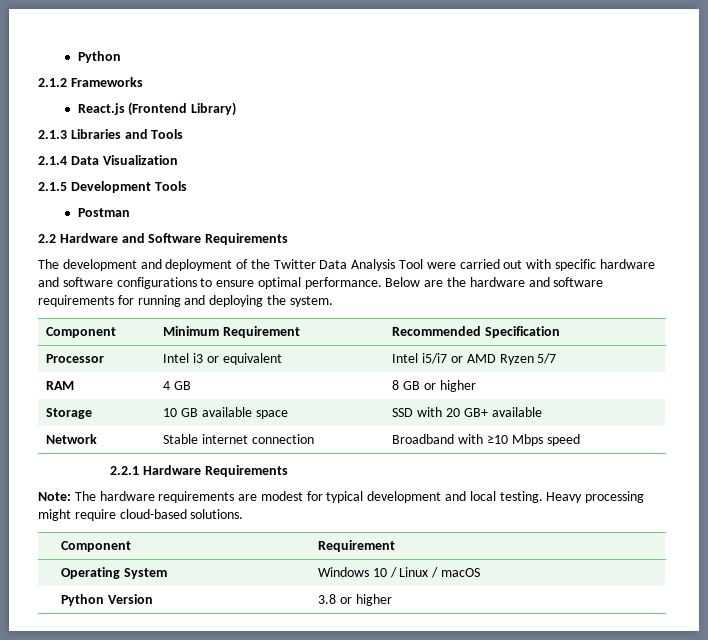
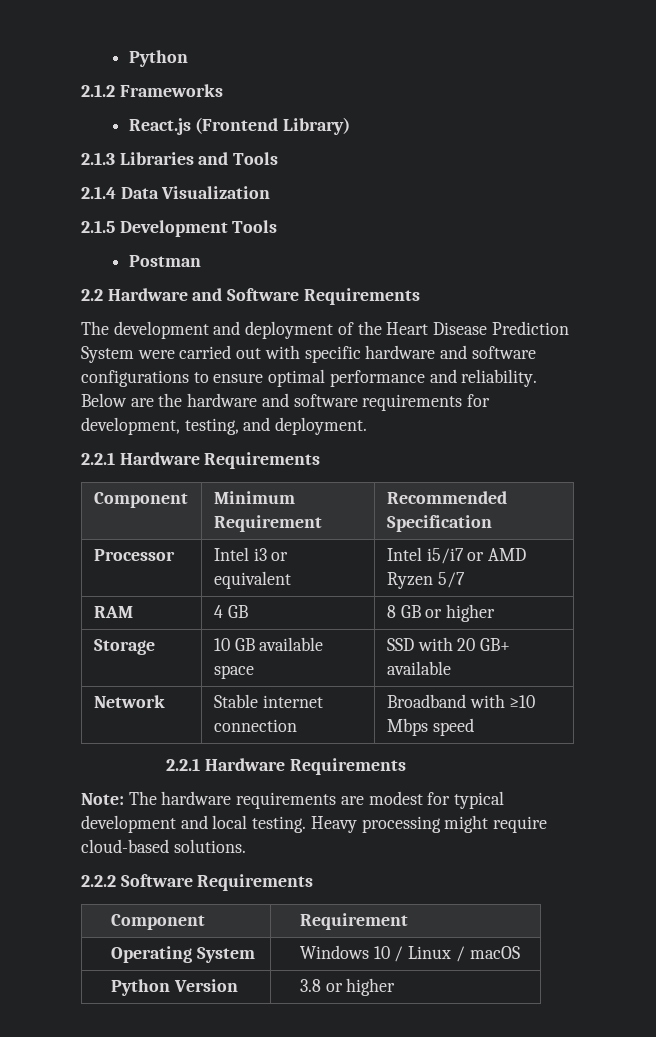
- The development and deployment of the Twitter Data Analysis Tool were carried out with specific hardware and software configurations to ensure optimal performance.
+ The development and deployment of the Heart Disease Prediction System were carried out with specific hardware and software configurations to ensure optimal performance and reliability.
- Below are the hardware and software requirements for running and deploying the system.
+ Below are the hardware and software requirements for development, testing, and deployment.
+ 2.2.1 Hardware Requirements
+ 2.2.2 Software Requirements

